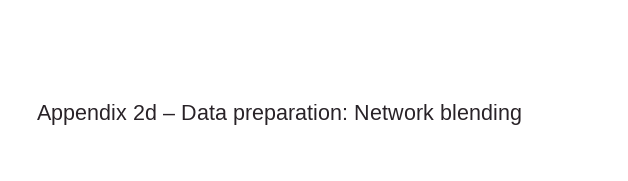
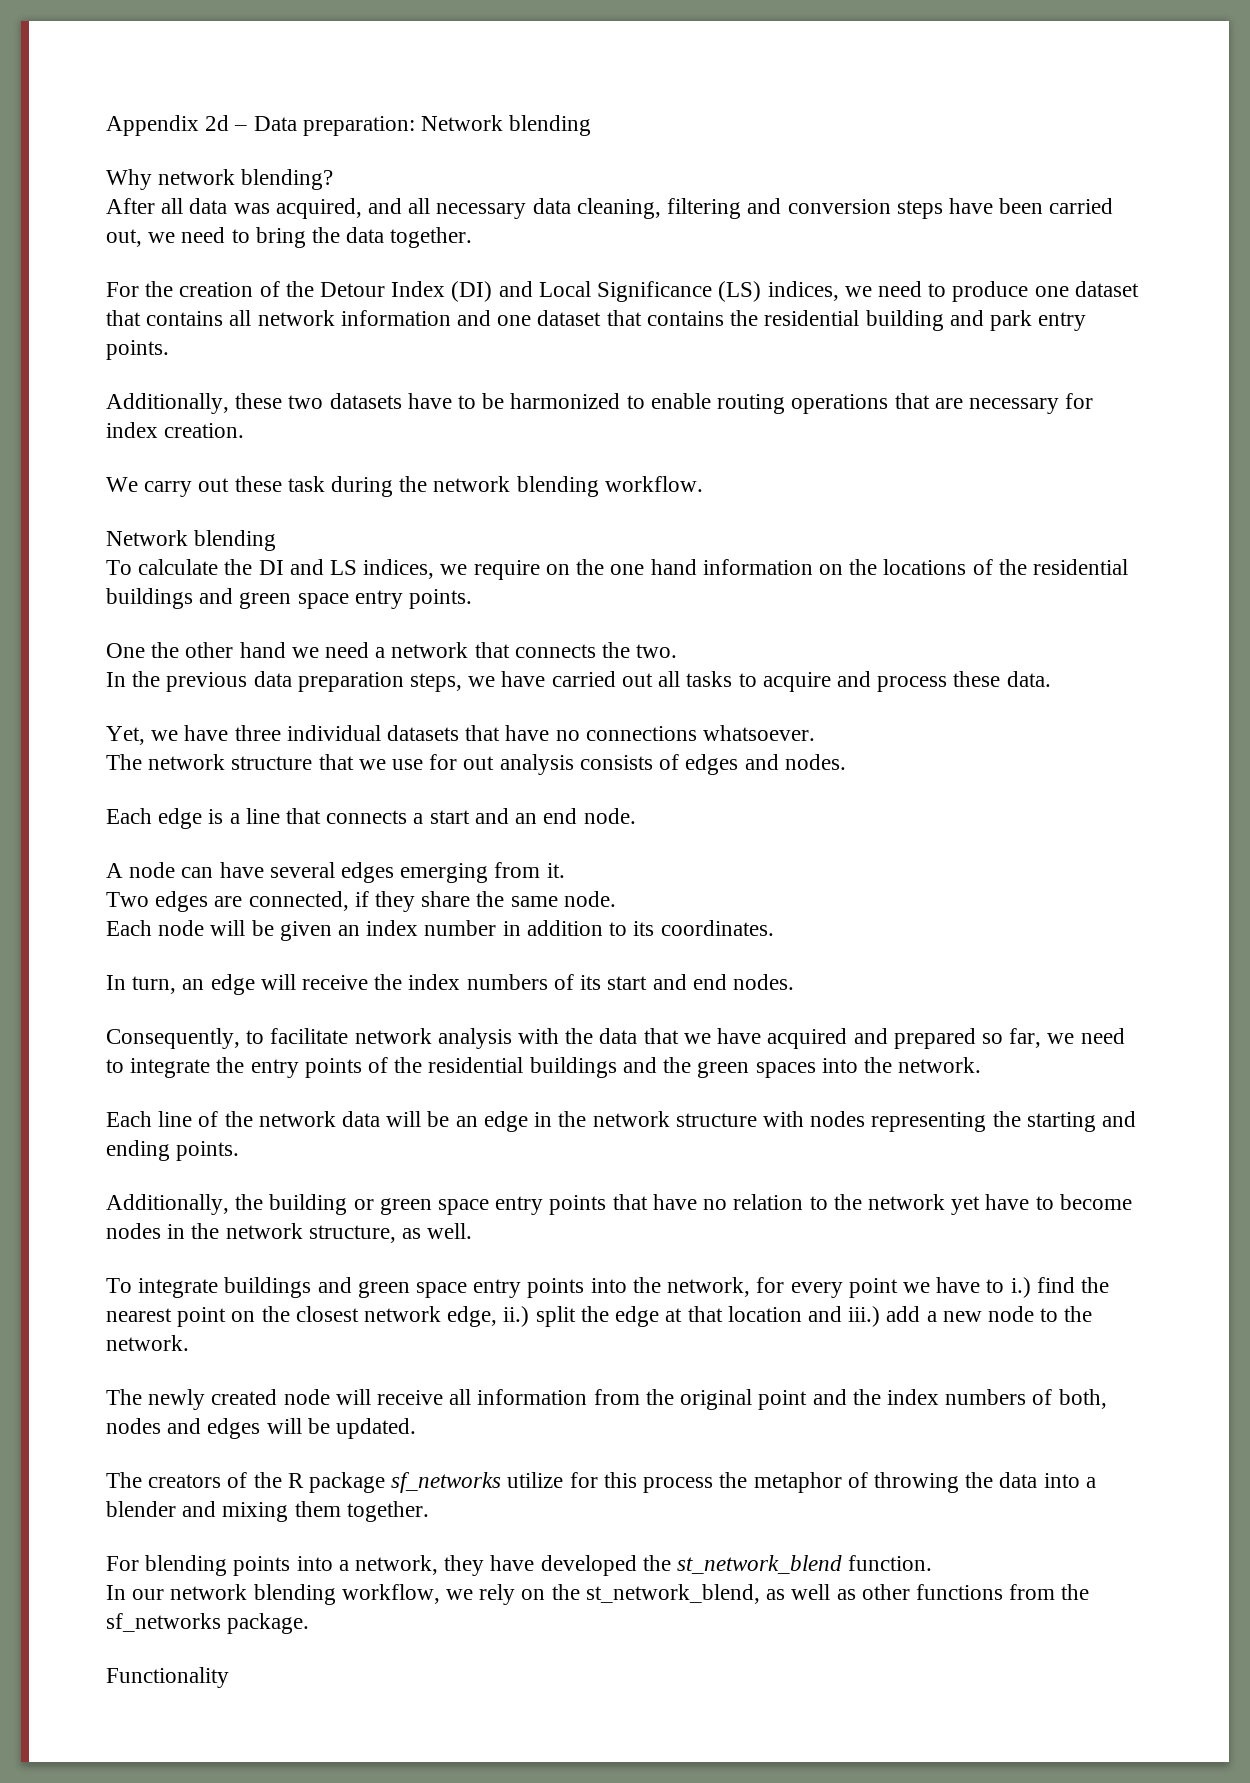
+ Why network blending?
+ After all data was acquired, and all necessary data cleaning, filtering and conversion steps have been carried out, we need to bring the data together.
+ For the creation of the Detour Index (DI) and Local Significance (LS) indices, we need to produce one dataset that contains all network information and one dataset that contains the residential building and park entry points.
+ Additionally, these two datasets have to be harmonized to enable routing operations that are necessary for index creation.
+ We carry out these task during the network blending workflow.
+ Network blending
+ To calculate the DI and LS indices, we require on the one hand information on the locations of the residential buildings and green space entry points.
+ One the other hand we need a network that connects the two.
+ In the previous data preparation steps, we have carried out all tasks to acquire and process these data.
+ Yet, we have three individual datasets that have no connections whatsoever.
+ The network structure that we use for out analysis consists of edges and nodes.
+ Each edge is a line that connects a start and an end node.
+ A node can have several edges emerging from it.
+ Two edges are connected, if they share the same node.
+ Each node will be given an index number in addition to its coordinates.
+ In turn, an edge will receive the index numbers of its start and end nodes.
+ Consequently, to facilitate network analysis with the data that we have acquired and prepared so far, we need to integrate the entry points of the residential buildings and the green spaces into the network.
+ Each line of the network data will be an edge in the network structure with nodes representing the starting and ending points.
+ Additionally, the building or green space entry points that have no relation to the network yet have to become nodes in the network structure, as well.
+ To integrate buildings and green space entry points into the network, for every point we have to i.) find the nearest point on the closest network edge, ii.) split the edge at that location and iii.) add a new node to the network.
+ The newly created node will receive all information from the original point and the index numbers of both, nodes and edges will be updated.
+ The creators of the R package sf_networks utilize for this process the metaphor of throwing the data into a blender and mixing them together.
+ For blending points into a network, they have developed the st_network_blend function.
+ In our network blending workflow, we rely on the st_network_blend, as well as other functions from the sf_networks package.
+ Functionality

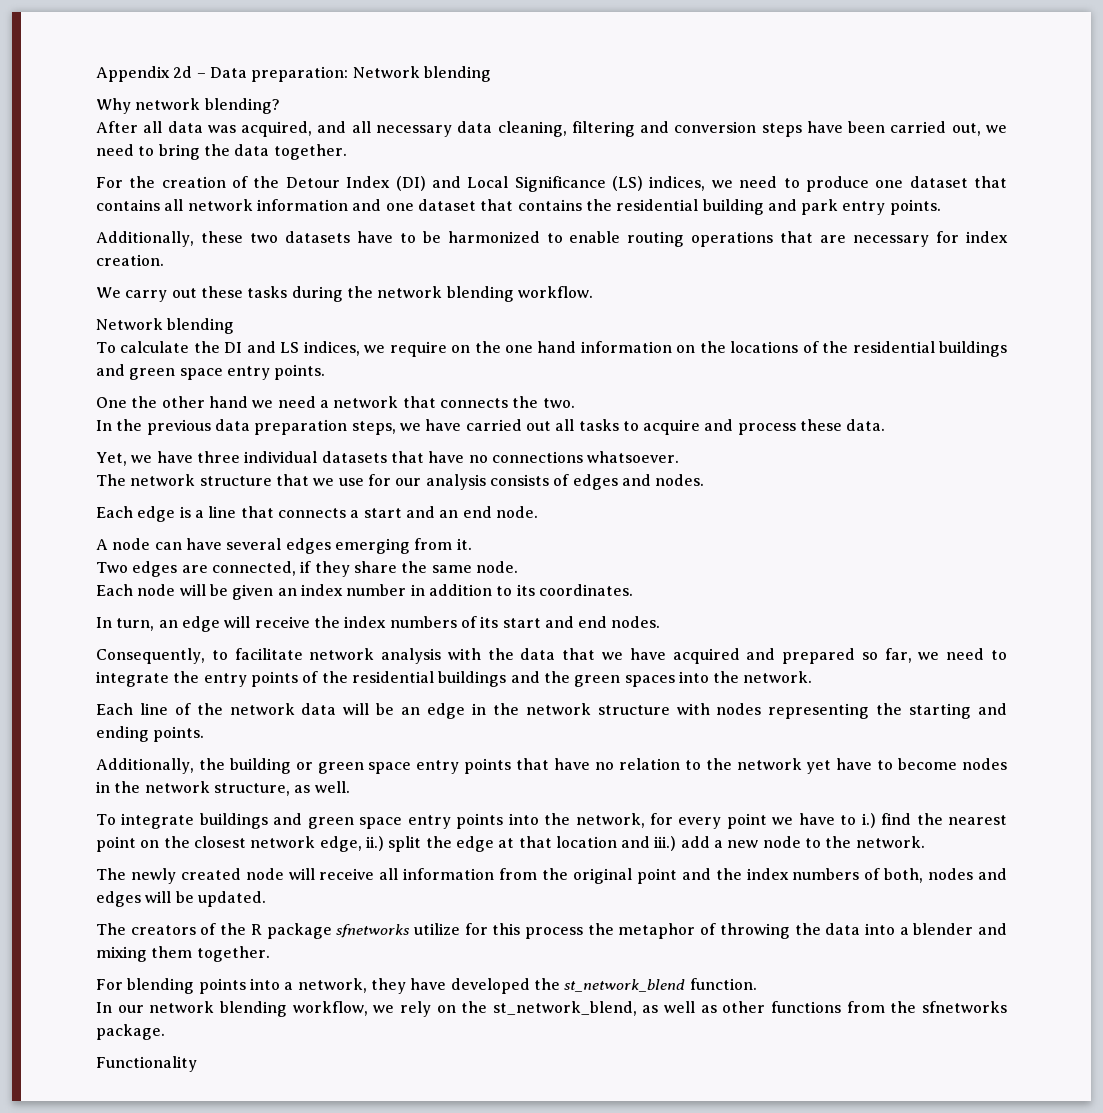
- We carry out these task during the network blending workflow.
+ We carry out these tasks during the network blending workflow.
- The network structure that we use for out analysis consists of edges and nodes.
+ The network structure that we use for our analysis consists of edges and nodes.
- The creators of the R package sf_networks utilize for this process the metaphor of throwing the data into a blender and mixing them together.
+ The creators of the R package sfnetworks utilize for this process the metaphor of throwing the data into a blender and mixing them together.
- In our network blending workflow, we rely on the st_network_blend, as well as other functions from the sf_networks package.
+ In our network blending workflow, we rely on the st_network_blend, as well as other functions from the sfnetworks package.

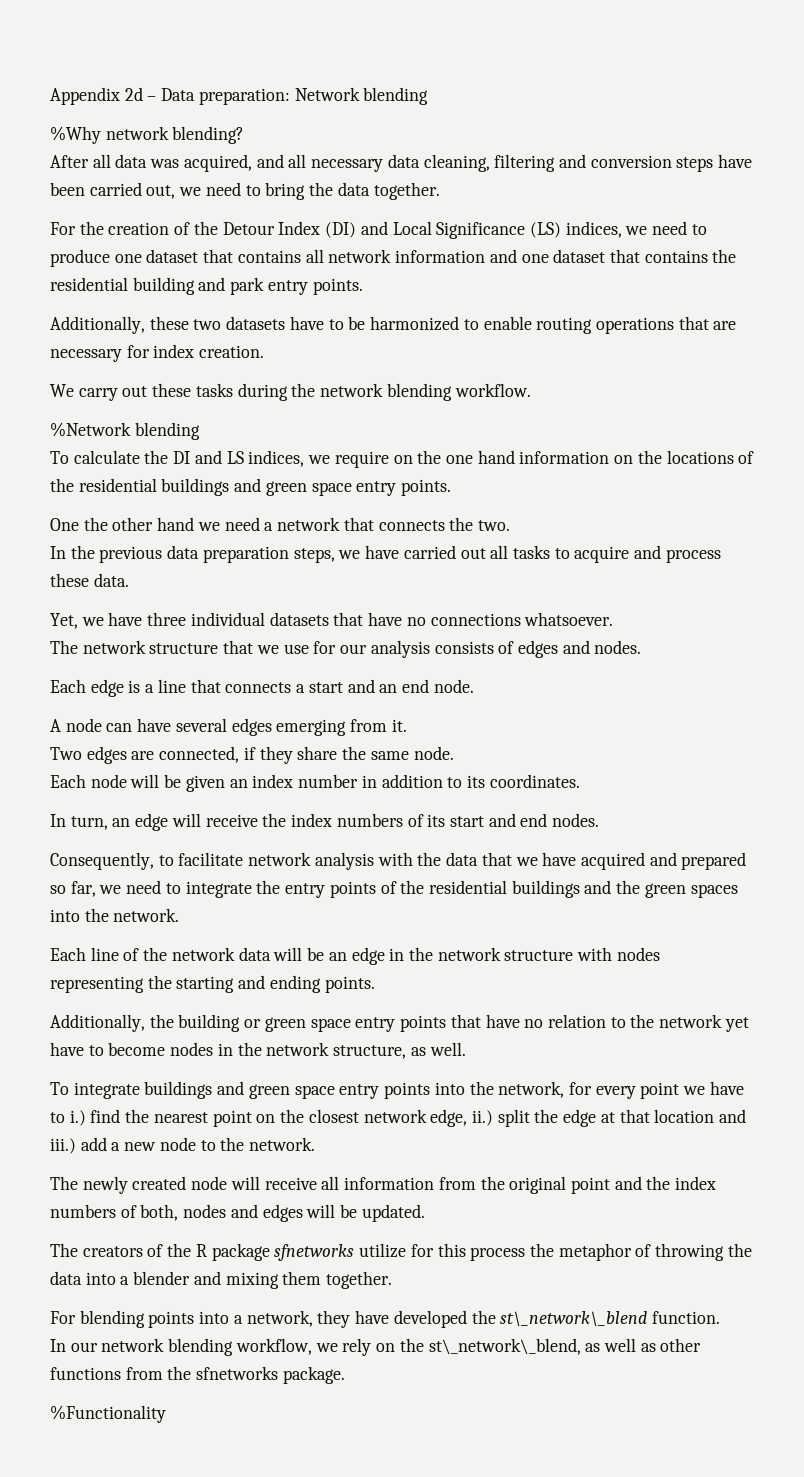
- Why network blending?
+ %Why network blending?
  We carry out these tasks during the network blending workflow.
- Network blending
+ %Network blending
- For blending points into a network, they have developed the st_network_blend function.
+ For blending points into a network, they have developed the st\_network\_blend function.
- In our network blending workflow, we rely on the st_network_blend, as well as other functions from the sfnetworks package.
+ In our network blending workflow, we rely on the st\_network\_blend, as well as other functions from the sfnetworks package.
- Functionality
+ %Functionality

